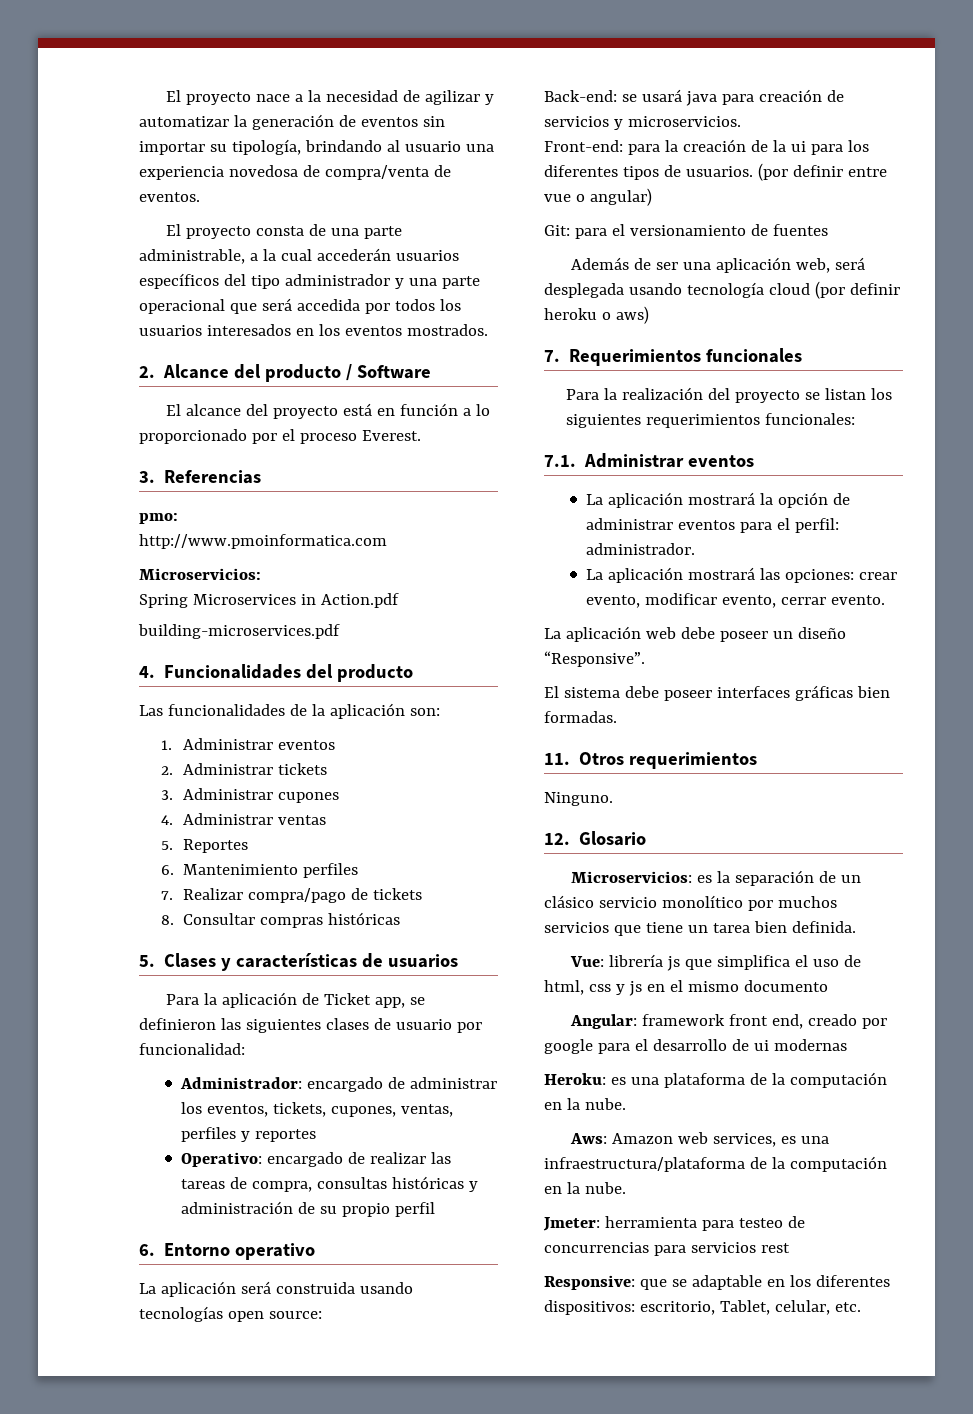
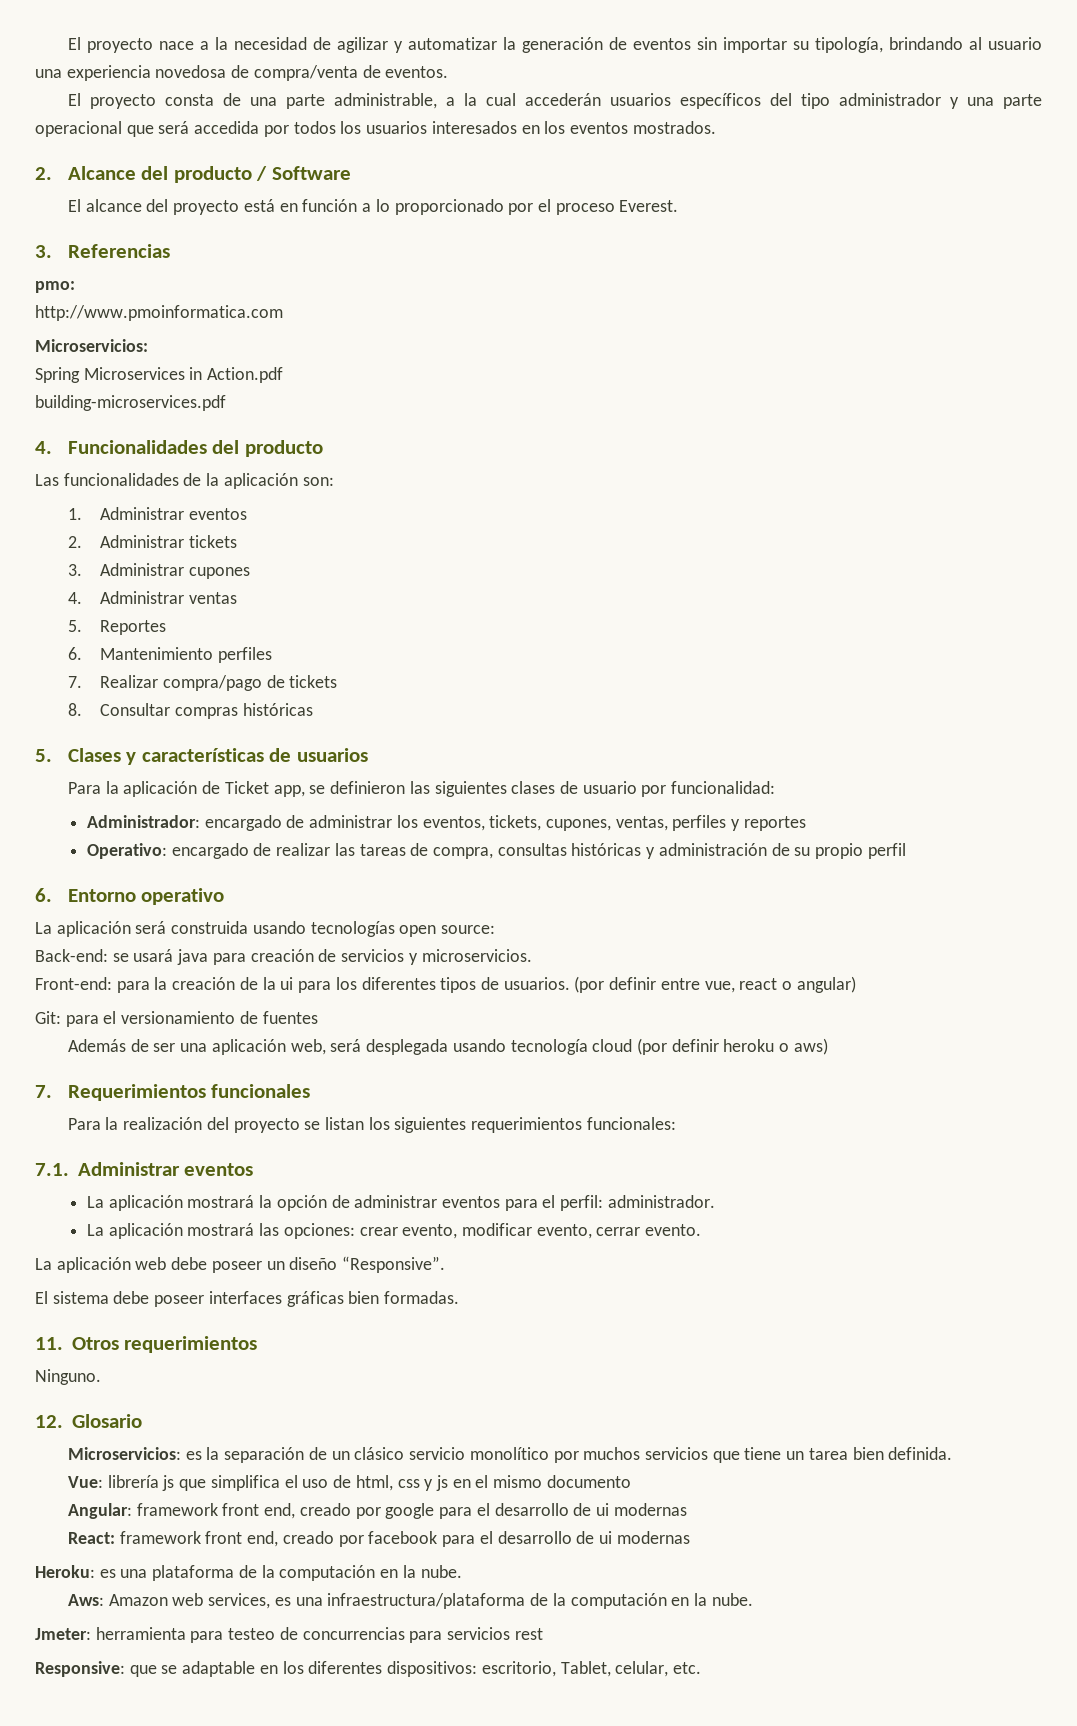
- (por definir entre vue o angular)
+ (por definir entre vue, react o angular)
+ React: framework front end, creado por facebook para el desarrollo de ui modernas

